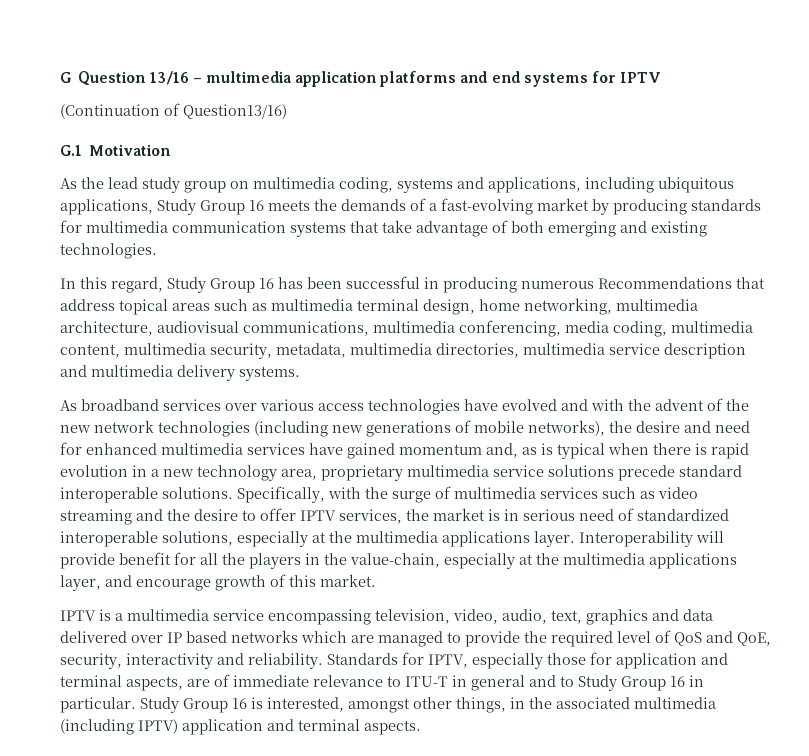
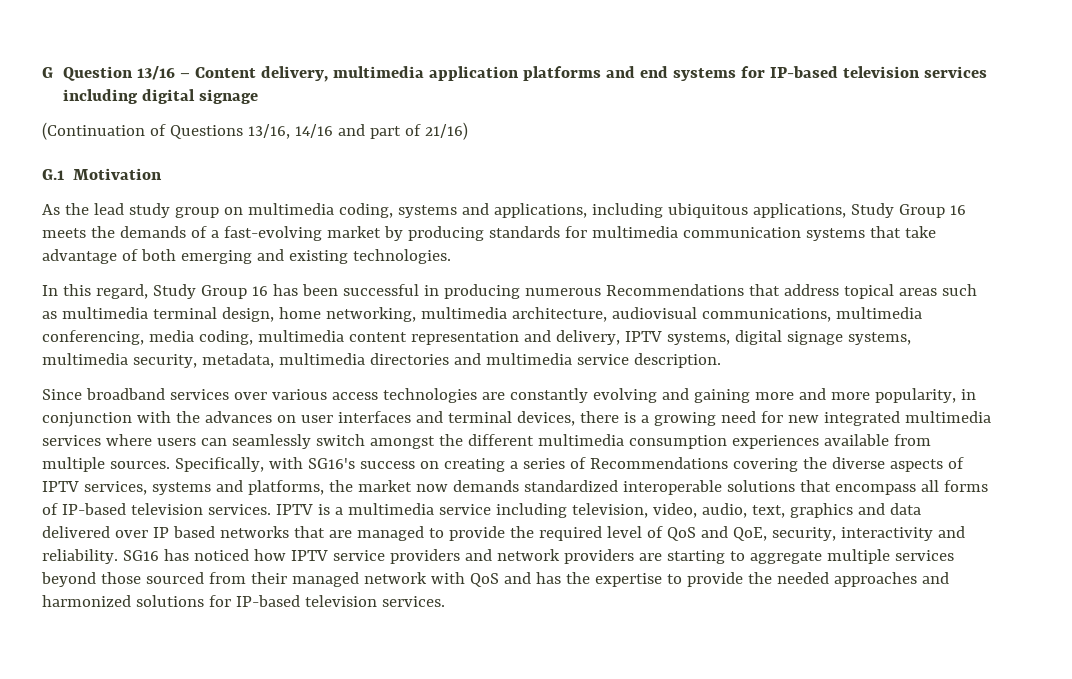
- G Question 13/16 – multimedia application platforms and end systems for IPTV
- (Continuation of Question13/16)
+ G Question 13/16 – Content delivery, multimedia application platforms and end systems for IP-based television services including digital signage
+ (Continuation of Questions 13/16, 14/16 and part of 21/16)
- In this regard, Study Group 16 has been successful in producing numerous Recommendations that address topical areas such as multimedia terminal design, home networking, multimedia architecture, audiovisual communications, multimedia conferencing, media coding, multimedia content, multimedia security, metadata, multimedia directories, multimedia service description and multimedia delivery systems.
- As broadband services over various access technologies have evolved and with the advent of the new network technologies (including new generations of mobile networks), the desire and need for enhanced multimedia services have gained momentum and, as is typical when there is rapid evolution in a new technology area, proprietary multimedia service solutions precede standard interoperable solutions. Specifically, with the surge of multimedia services such as video streaming and the desire to offer IPTV services, the market is in serious need of standardized interoperable solutions, especially at the multimedia applications layer. Interoperability will provide benefit for all the players in the value-chain, especially at the multimedia applications layer, and encourage growth of this market.
- IPTV is a multimedia service encompassing television, video, audio, text, graphics and data delivered over IP based networks which are managed to provide the required level of QoS and QoE, security, interactivity and reliability.
+ In this regard, Study Group 16 has been successful in producing numerous Recommendations that address topical areas such as multimedia terminal design, home networking, multimedia architecture, audiovisual communications, multimedia conferencing, media coding, multimedia content representation and delivery, IPTV systems, digital signage systems, multimedia security, metadata, multimedia directories and multimedia service description.
+ Since broadband services over various access technologies are constantly evolving and gaining more and more popularity, in conjunction with the advances on user interfaces and terminal devices, there is a growing need for new integrated multimedia services where users can seamlessly switch amongst the different multimedia consumption experiences available from multiple sources. Specifically, with SG16's success on creating a series of Recommendations covering the diverse aspects of IPTV services, systems and platforms, the market now demands standardized interoperable solutions that encompass all forms of IP-based television services. IPTV is a multimedia service including television, video, audio, text, graphics and data delivered over IP based networks that are managed to provide the required level of QoS and QoE, security, interactivity and reliability.
- Standards for IPTV, especially those for application and terminal aspects, are of immediate relevance to ITU-T in general and to Study Group 16 in particular. Study Group 16 is interested, amongst other things, in the associated multimedia (including IPTV) application and terminal aspects.
+ SG16 has noticed how IPTV service providers and network providers are starting to aggregate multiple services beyond those sourced from their managed network with QoS and has the expertise to provide the needed approaches and harmonized solutions for IP-based television services.

